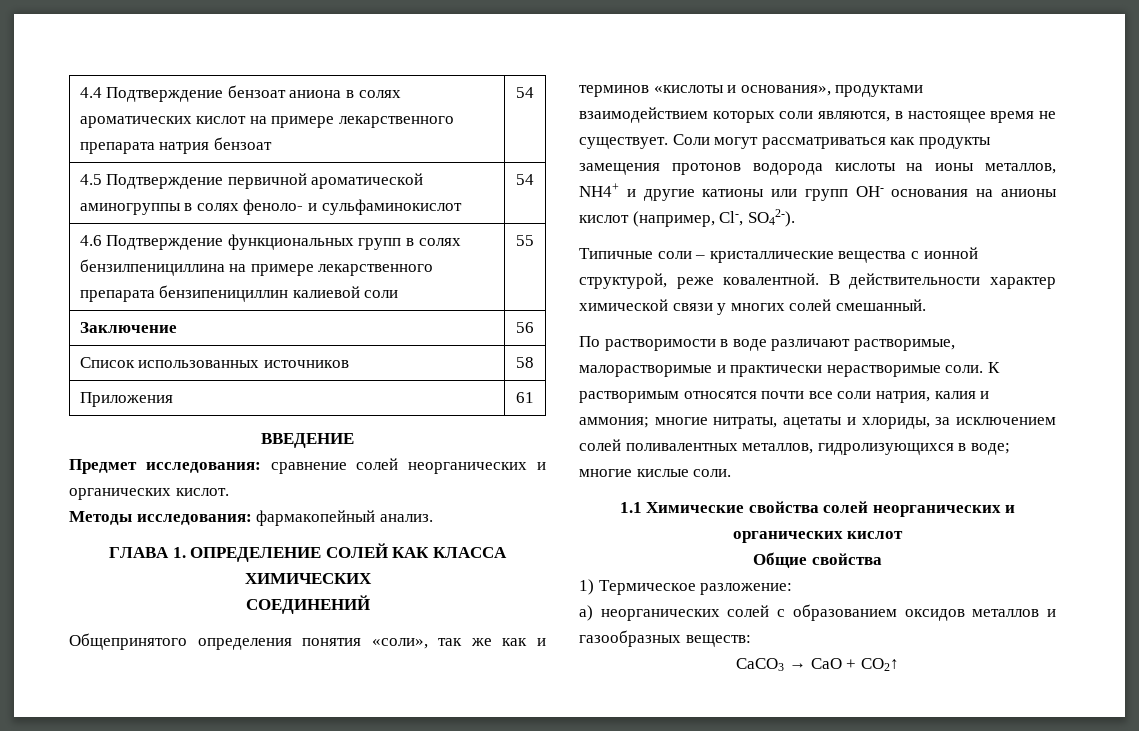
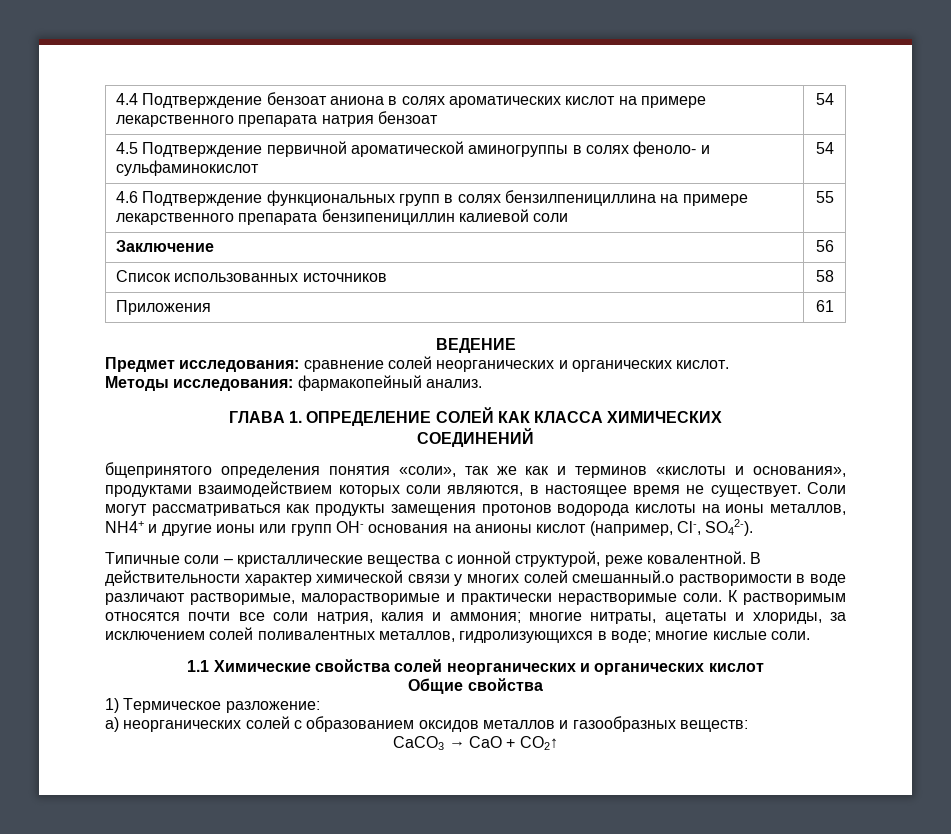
- ВВЕДЕНИЕ
+ ВЕДЕНИЕ
- Общепринятого определения понятия «соли», так же как и терминов «кислоты и основания», продуктами взаимодействием которых соли являются, в настоящее время не существует.
+ бщепринятого определения понятия «соли», так же как и терминов «кислоты и основания», продуктами взаимодействием которых соли являются, в настоящее время не существует.
- Соли могут рассматриваться как продукты замещения протонов водорода кислоты на ионы металлов, NH4+ и другие катионы или групп ОН- основания на анионы кислот (например, Cl-, SO42-).
+ Соли могут рассматриваться как продукты замещения протонов водорода кислоты на ионы металлов, NH4+ и другие ионы или групп ОН- основания на анионы кислот (например, Cl-, SO42-).
- В действительности характер химической связи у многих солей смешанный.
- По растворимости в воде различают растворимые, малорастворимые и практически нерастворимые соли.
+ В действительности характер химической связи у многих солей смешанный.о растворимости в воде различают растворимые, малорастворимые и практически нерастворимые соли.

